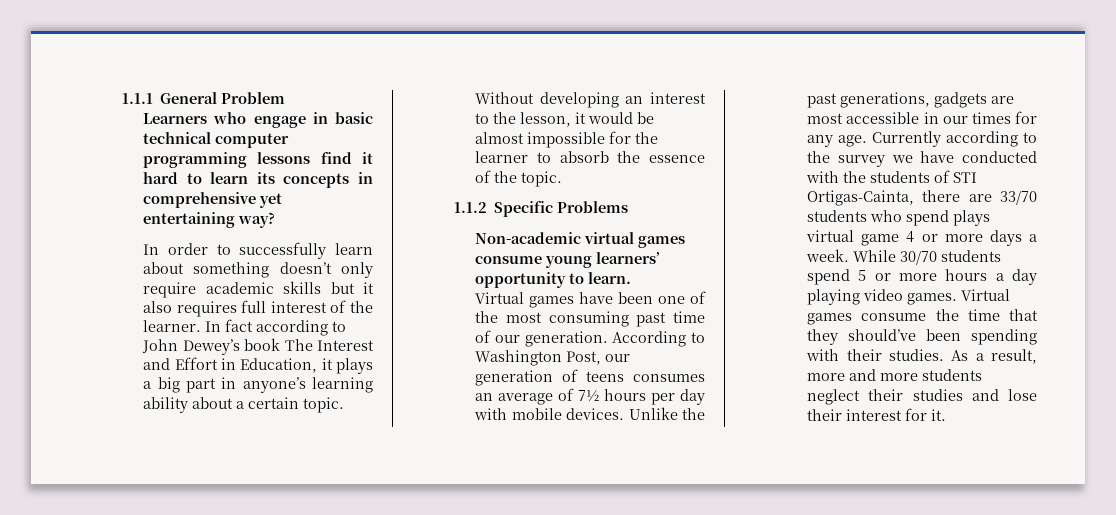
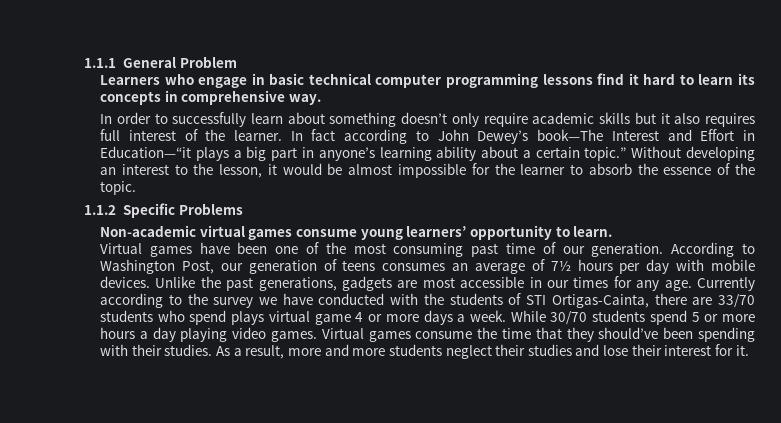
- Learners who engage in basic technical computer programming lessons find it hard to learn its concepts in comprehensive yet entertaining way?
+ Learners who engage in basic technical computer programming lessons find it hard to learn its concepts in comprehensive way.
- In fact according to John Dewey’s book The Interest and Effort in Education, it plays a big part in anyone’s learning ability about a certain topic.
+ In fact according to John Dewey’s book—The Interest and Effort in Education—“it plays a big part in anyone’s learning ability about a certain topic.”

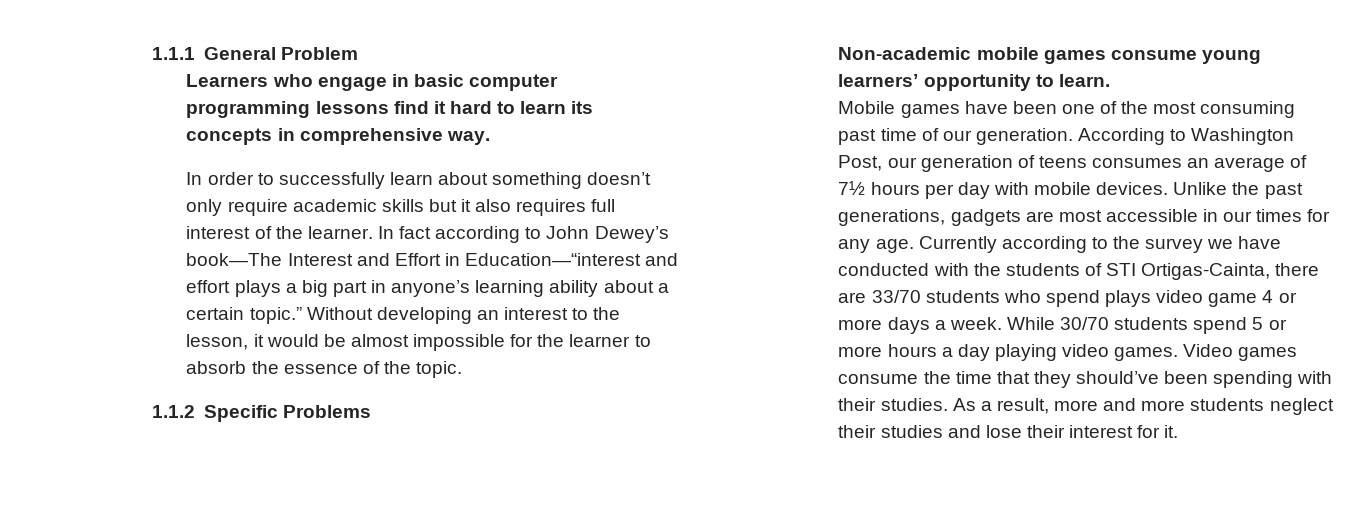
- Learners who engage in basic technical computer programming lessons find it hard to learn its concepts in comprehensive way.
+ Learners who engage in basic computer programming lessons find it hard to learn its concepts in comprehensive way.
- In fact according to John Dewey’s book—The Interest and Effort in Education—“it plays a big part in anyone’s learning ability about a certain topic.”
+ In fact according to John Dewey’s book—The Interest and Effort in Education—“interest and effort plays a big part in anyone’s learning ability about a certain topic.”
- Non-academic virtual games consume young learners’ opportunity to learn.
+ Non-academic mobile games consume young learners’ opportunity to learn.
- Virtual games have been one of the most consuming past time of our generation.
+ Mobile games have been one of the most consuming past time of our generation.
- Currently according to the survey we have conducted with the students of STI Ortigas-Cainta, there are 33/70 students who spend plays virtual game 4 or more days a week.
+ Currently according to the survey we have conducted with the students of STI Ortigas-Cainta, there are 33/70 students who spend plays video game 4 or more days a week.
- Virtual games consume the time that they should’ve been spending with their studies.
+ Video games consume the time that they should’ve been spending with their studies.

